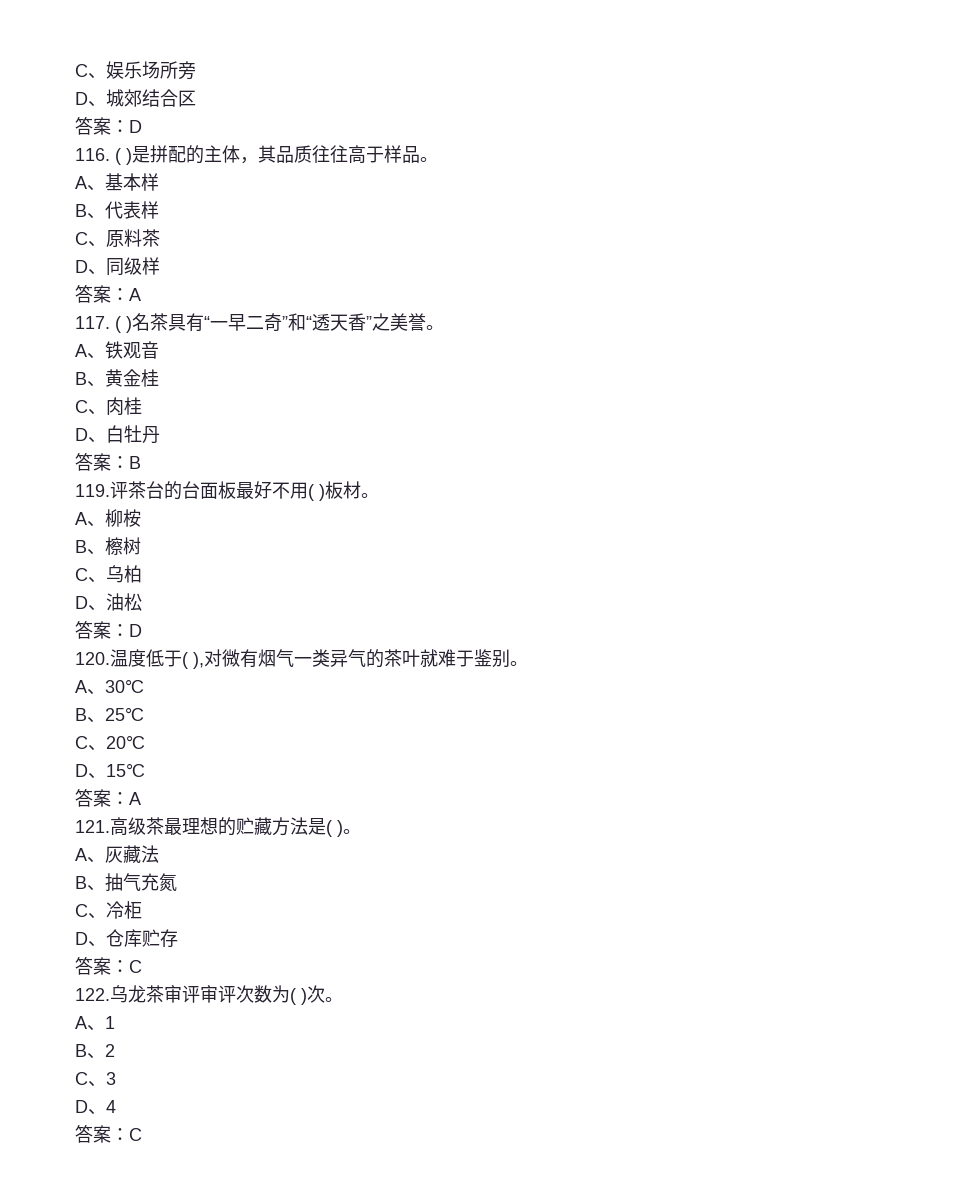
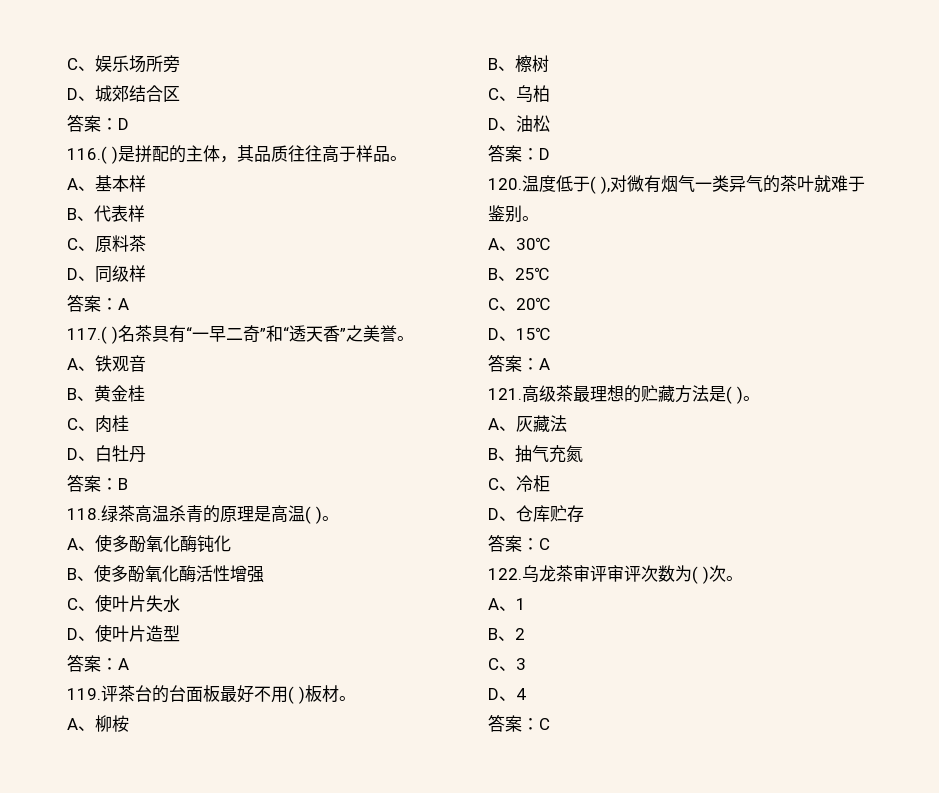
- 116. ( )是拼配的主体，其品质往往高于样品。
+ 116.( )是拼配的主体，其品质往往高于样品。
- 117. ( )名茶具有“一早二奇”和“透天香”之美誉。
+ 117.( )名茶具有“一早二奇”和“透天香”之美誉。
+ 118.绿茶高温杀青的原理是高温( )。
+ A、使多酚氧化酶钝化
+ B、使多酚氧化酶活性增强
+ C、使叶片失水
+ D、使叶片造型
+ 答案：A

